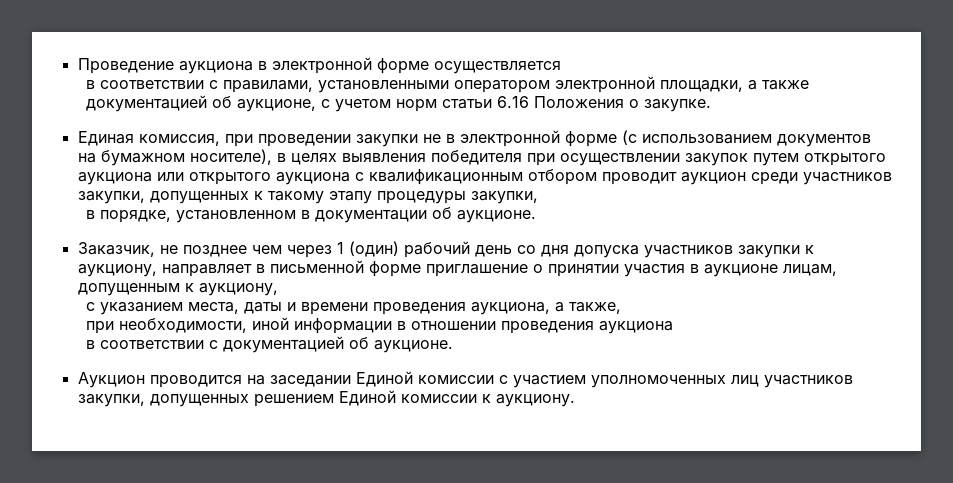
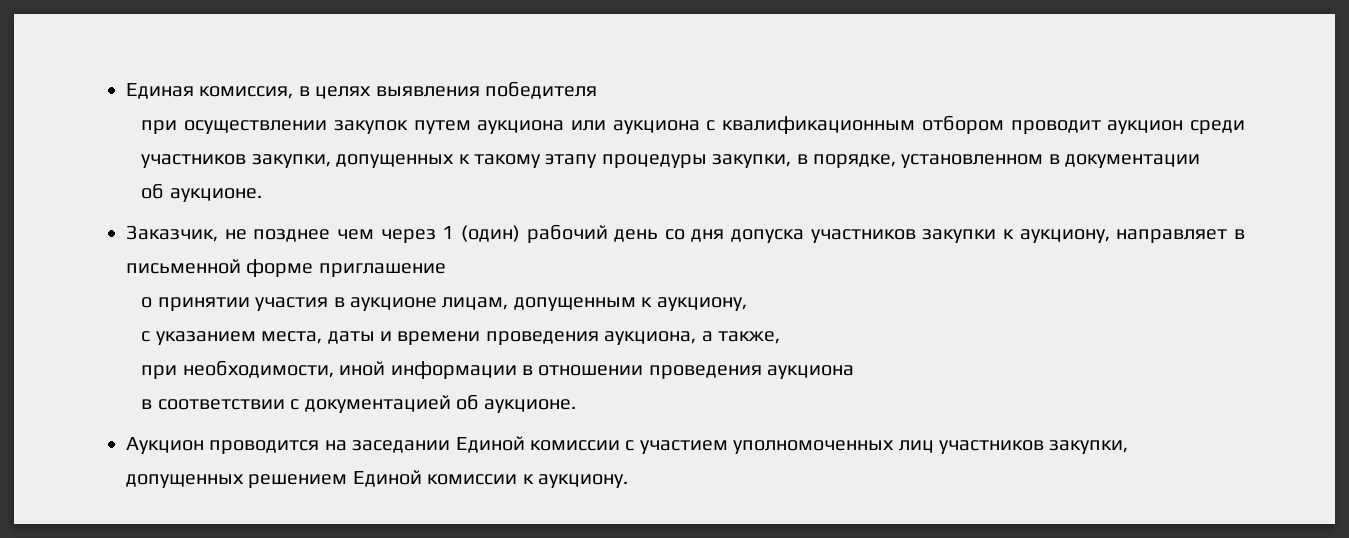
- Проведение аукциона в электронной форме осуществляется
- в соответствии с правилами, установленными оператором электронной площадки, а также документацией об аукционе, с учетом норм статьи 6.16 Положения о закупке.
- Единая комиссия, при проведении закупки не в электронной форме (с использованием документов на бумажном носителе), в целях выявления победителя при осуществлении закупок путем открытого аукциона или открытого аукциона с квалификационным отбором проводит аукцион среди участников закупки, допущенных к такому этапу процедуры закупки,
- в порядке, установленном в документации об аукционе.
+ Единая комиссия, в целях выявления победителя
+ при осуществлении закупок путем аукциона или аукциона с квалификационным отбором проводит аукцион среди участников закупки, допущенных к такому этапу процедуры закупки, в порядке, установленном в документации
+ об аукционе.
- Заказчик, не позднее чем через 1 (один) рабочий день со дня допуска участников закупки к аукциону, направляет в письменной форме приглашение о принятии участия в аукционе лицам, допущенным к аукциону,
+ Заказчик, не позднее чем через 1 (один) рабочий день со дня допуска участников закупки к аукциону, направляет в письменной форме приглашение
+ о принятии участия в аукционе лицам, допущенным к аукциону,

